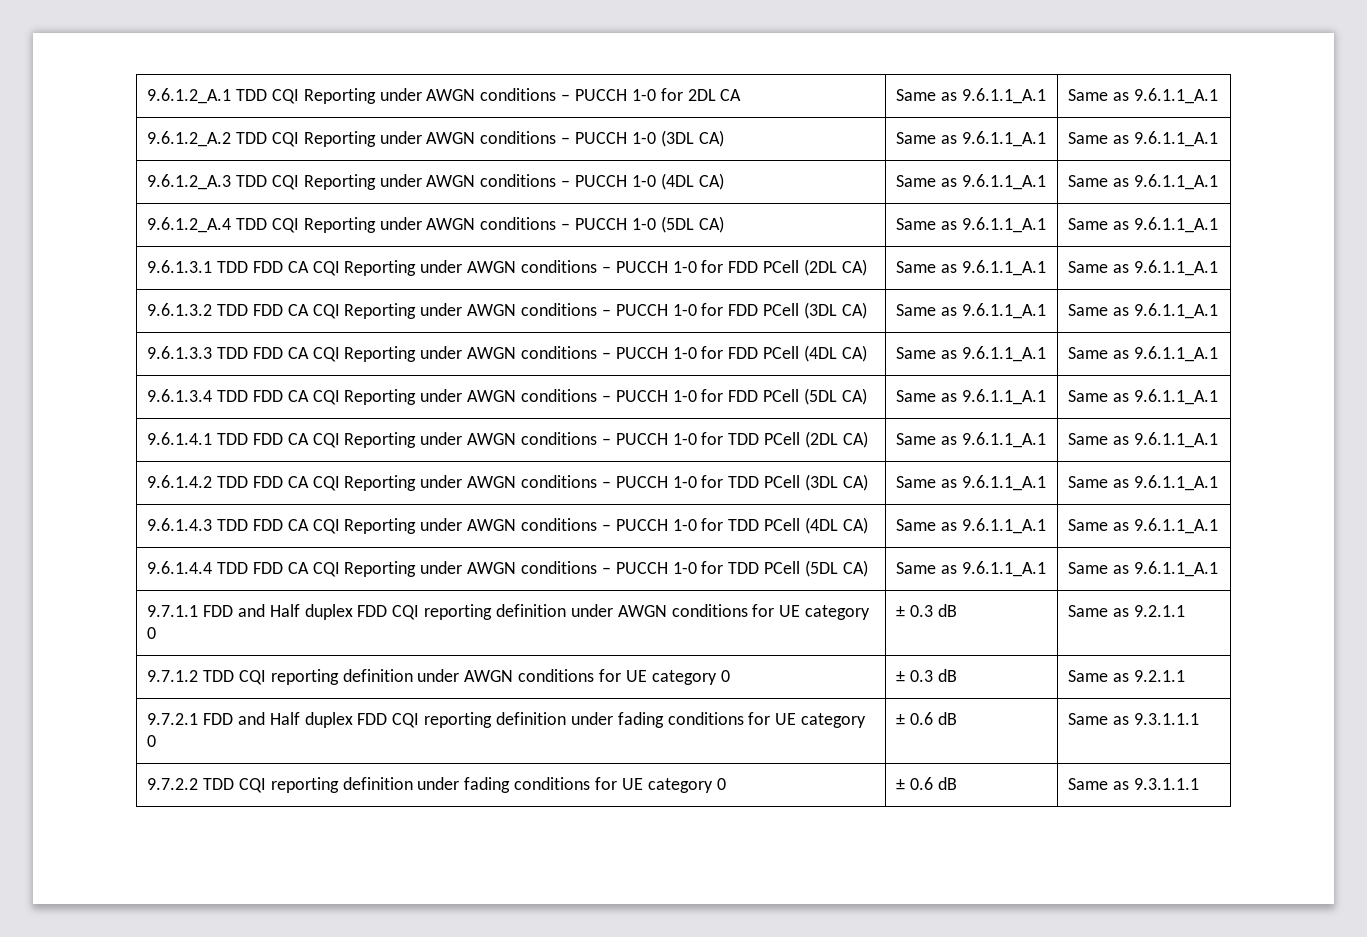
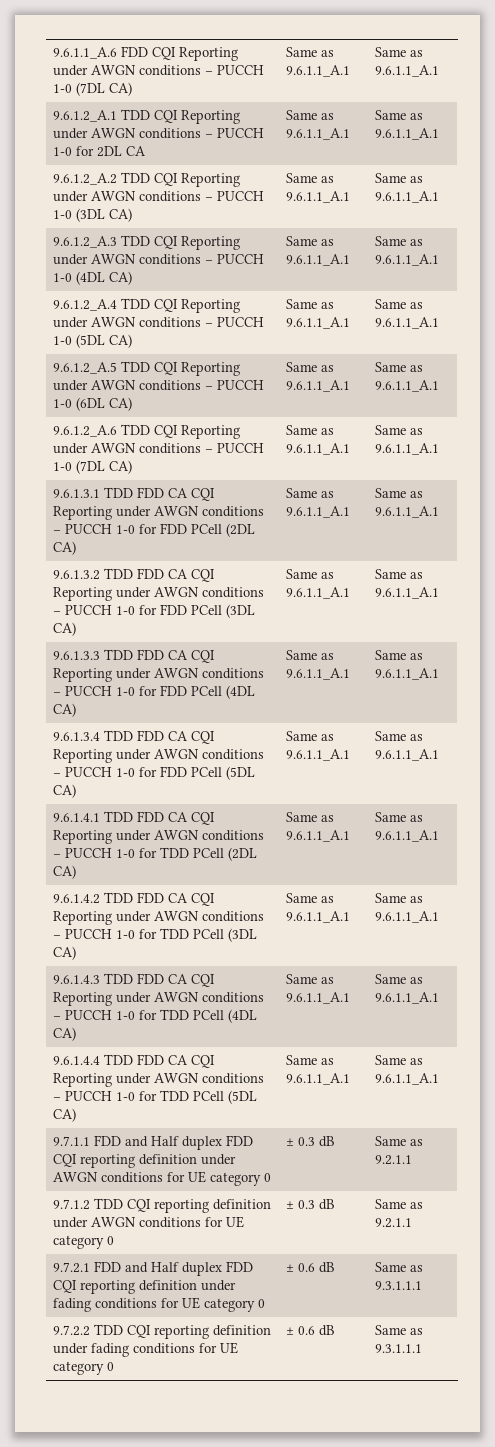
+ 9.6.1.1_A.6 FDD CQI Reporting under AWGN conditions – PUCCH 1-0 (7DL CA) | Same as 9.6.1.1_A.1 | Same as 9.6.1.1_A.1
+ 9.6.1.2_A.5 TDD CQI Reporting under AWGN conditions – PUCCH 1-0 (6DL CA) | Same as 9.6.1.1_A.1 | Same as 9.6.1.1_A.1
+ 9.6.1.2_A.6 TDD CQI Reporting under AWGN conditions – PUCCH 1-0 (7DL CA) | Same as 9.6.1.1_A.1 | Same as 9.6.1.1_A.1

